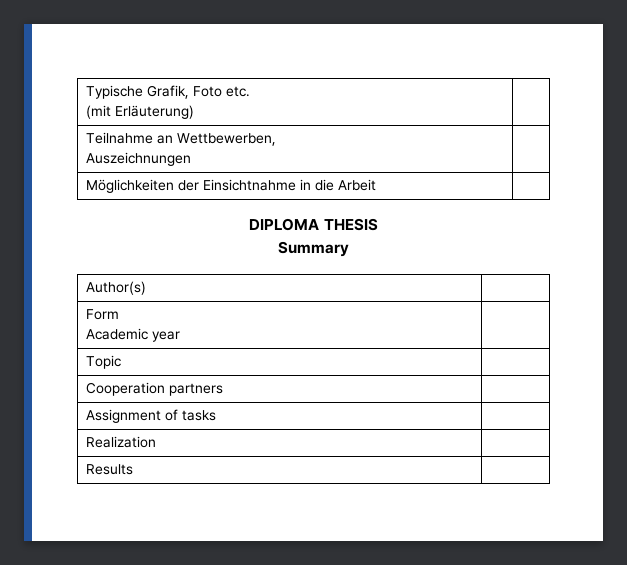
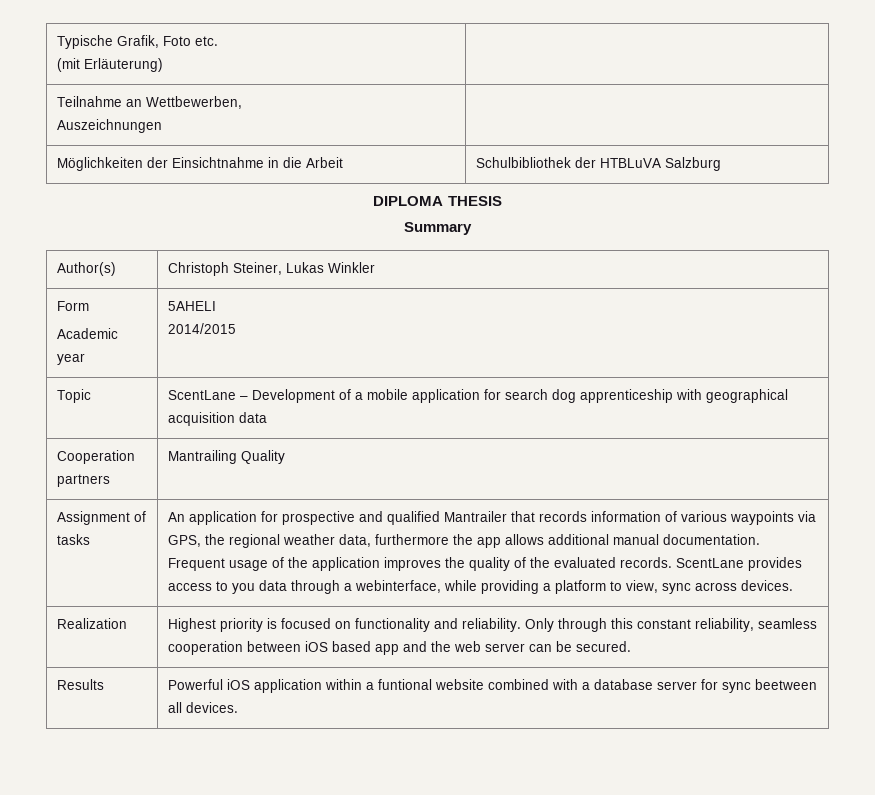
- Möglichkeiten der Einsichtnahme in die Arbeit |
+ Möglichkeiten der Einsichtnahme in die Arbeit | Schulbibliothek der HTBLuVA Salzburg
- Author(s) |
+ Author(s) | Christoph Steiner, Lukas Winkler
  Form
- Academic year |
+ Academic year | 5AHELI
+ 2014/2015
- Topic |
+ Topic | ScentLane – Development of a mobile application for search dog apprenticeship with geographical acquisition data
- Cooperation partners |
+ Cooperation partners | Mantrailing Quality
- Realization |
- Results |
+ An application for prospective and qualified Mantrailer that records information of various waypoints via GPS, the regional weather data, furthermore the app allows additional manual documentation. Frequent usage of the application improves the quality of the evaluated records. ScentLane provides access to you data through a webinterface, while providing a platform to view, sync across devices.
+ Realization | Highest priority is focused on functionality and reliability. Only through this constant reliability, seamless cooperation between iOS based app and the web server can be secured.
+ Results | Powerful iOS application within a funtional website combined with a database server for sync beetween all devices.

